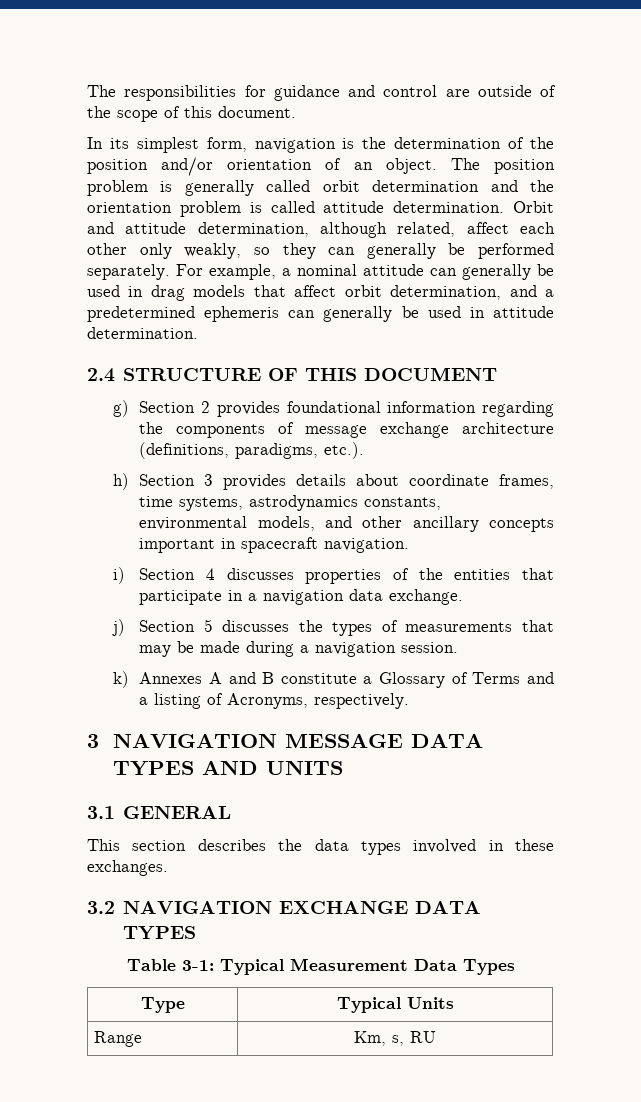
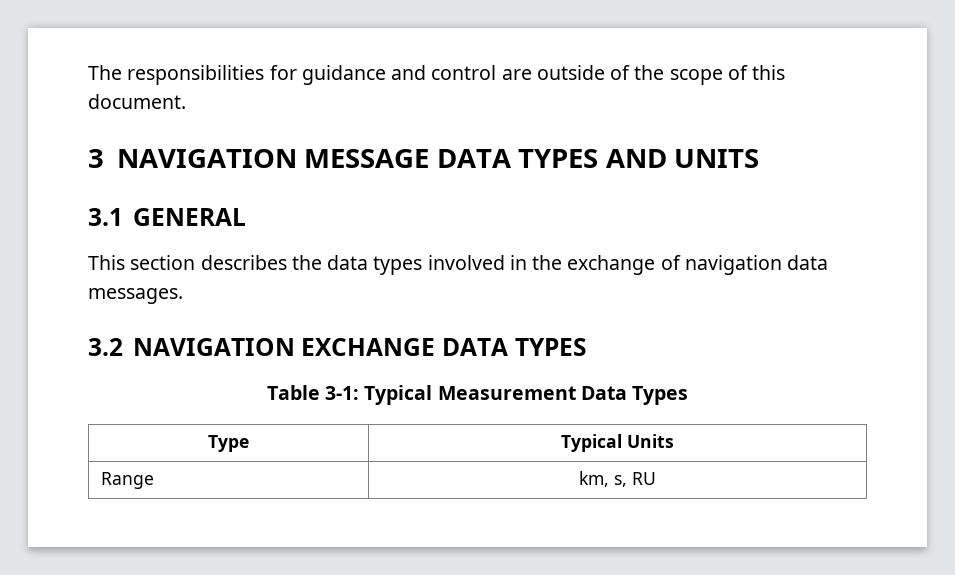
- In its simplest form, navigation is the determination of the position and/or orientation of an object. The position problem is generally called orbit determination and the orientation problem is called attitude determination. Orbit and attitude determination, although related, affect each other only weakly, so they can generally be performed separately. For example, a nominal attitude can generally be used in drag models that affect orbit determination, and a predetermined ephemeris can generally be used in attitude determination.
- 2.4 STRUCTURE OF THIS DOCUMENT
- g) Section 2 provides foundational information regarding the components of message exchange architecture (definitions, paradigms, etc.).
- h) Section 3 provides details about coordinate frames, time systems, astrodynamics constants, environmental models, and other ancillary concepts important in spacecraft navigation.
- i) Section 4 discusses properties of the entities that participate in a navigation data exchange.
- j) Section 5 discusses the types of measurements that may be made during a navigation session.
- k) Annexes A and B constitute a Glossary of Terms and a listing of Acronyms, respectively.
- This section describes the data types involved in these exchanges.
+ This section describes the data types involved in the exchange of navigation data messages.
- Range | Km, s, RU
+ Range | km, s, RU

